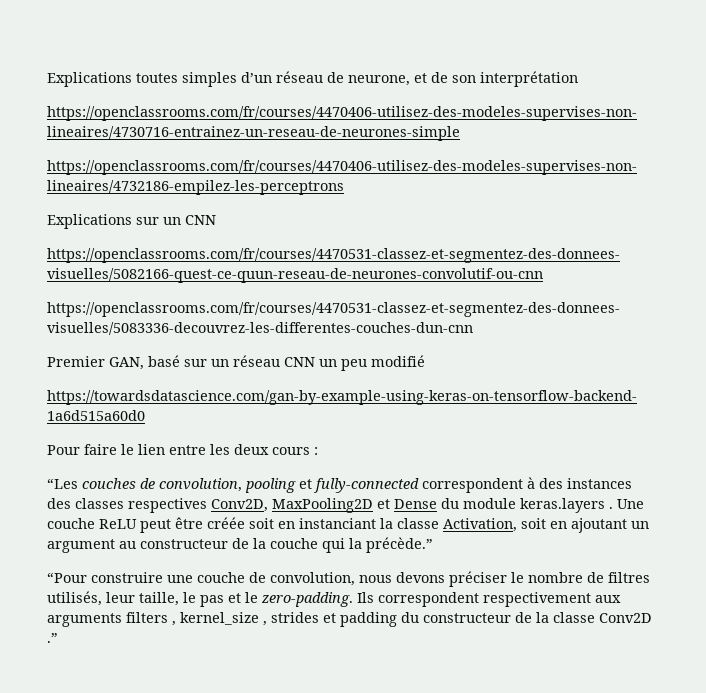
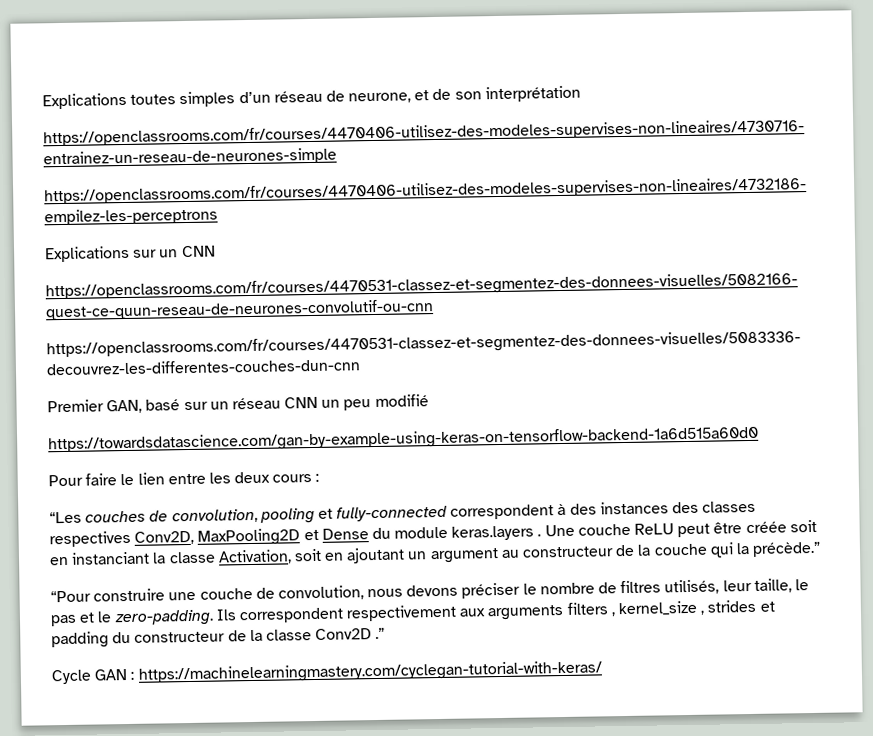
+ Cycle GAN : https://machinelearningmastery.com/cyclegan-tutorial-with-keras/

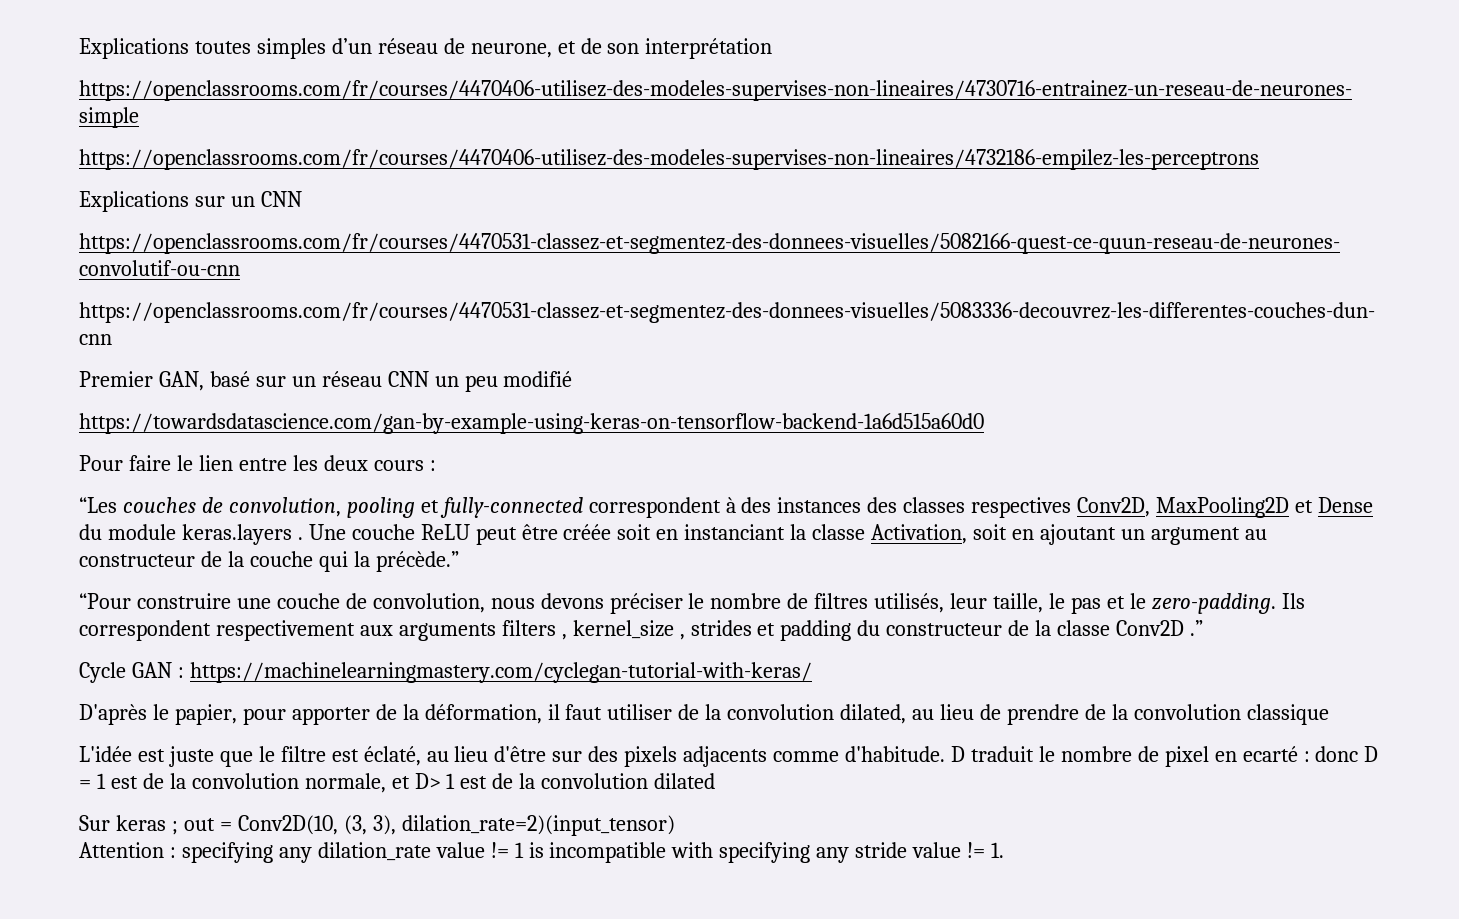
+ D'après le papier, pour apporter de la déformation, il faut utiliser de la convolution dilated, au lieu de prendre de la convolution classique
+ L'idée est juste que le filtre est éclaté, au lieu d'être sur des pixels adjacents comme d'habitude. D traduit le nombre de pixel en ecarté : donc D = 1 est de la convolution normale, et D> 1 est de la convolution dilated
+ Sur keras ; out = Conv2D(10, (3, 3), dilation_rate=2)(input_tensor)
+ Attention : specifying any dilation_rate value != 1 is incompatible with specifying any stride value != 1.

